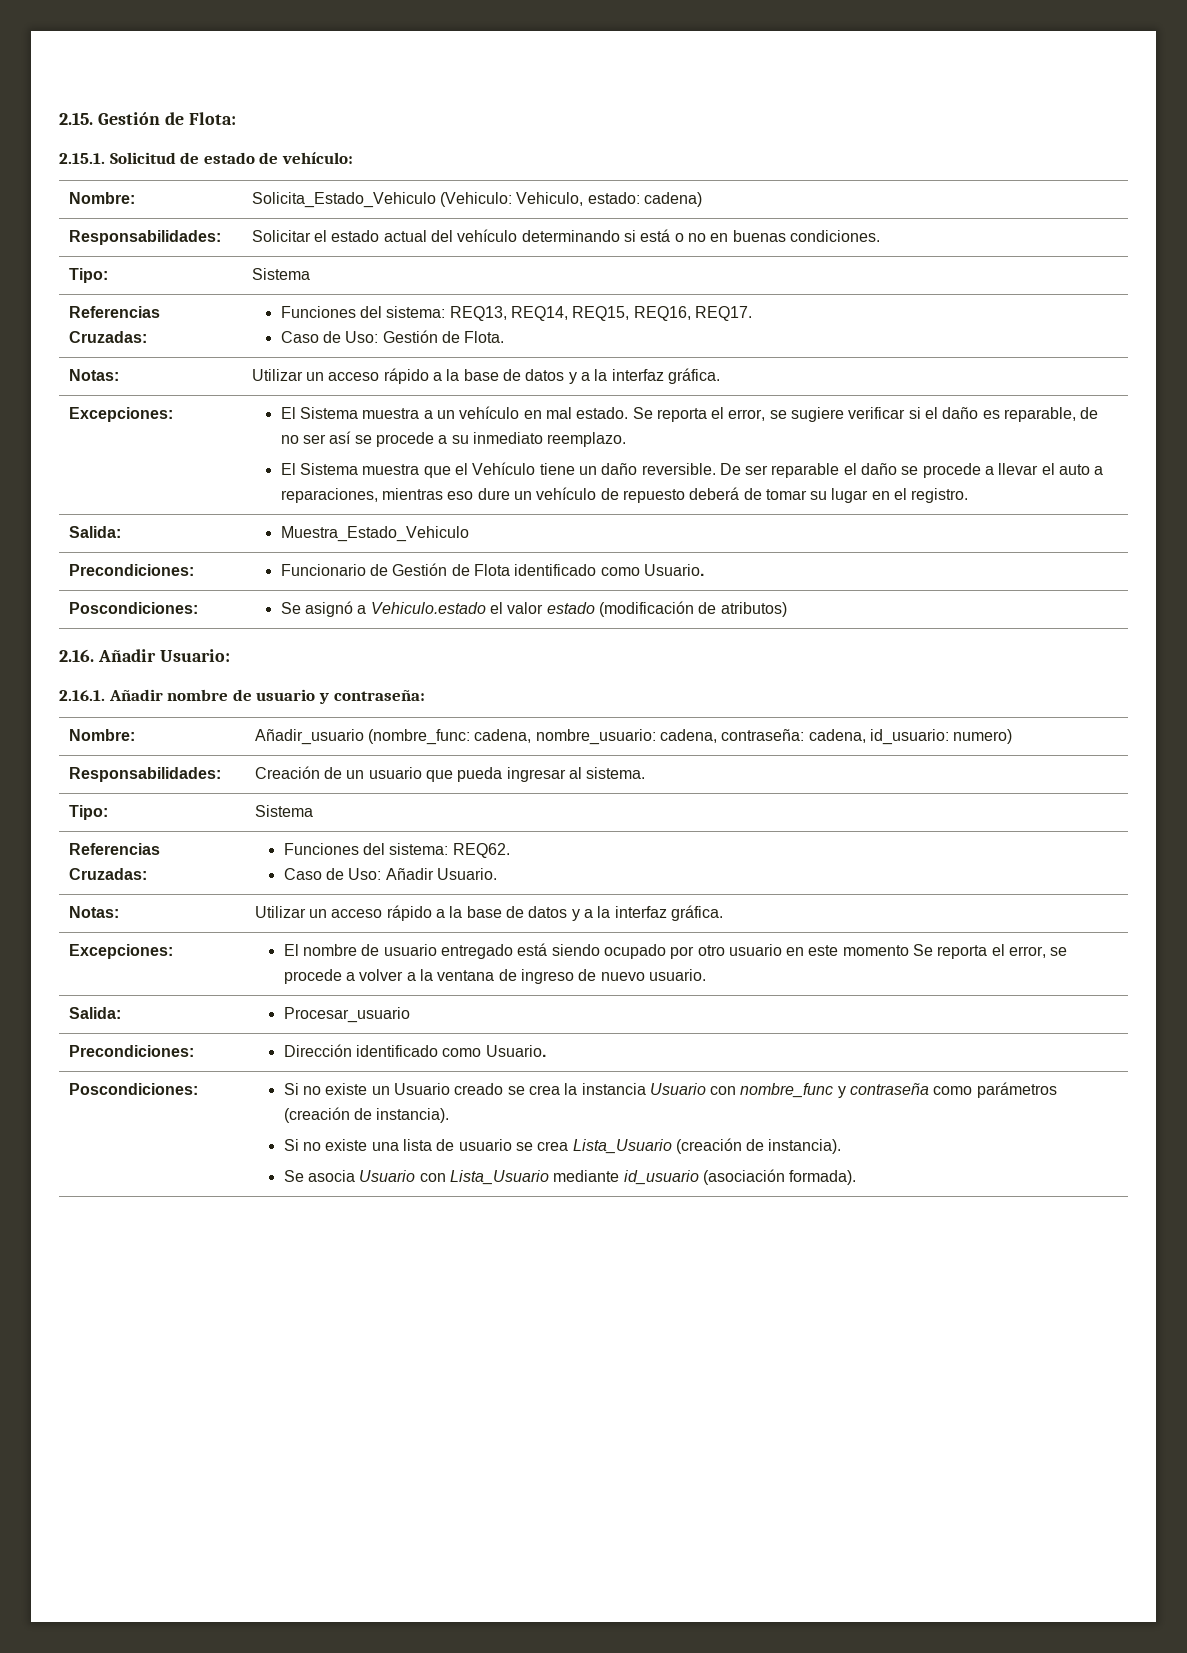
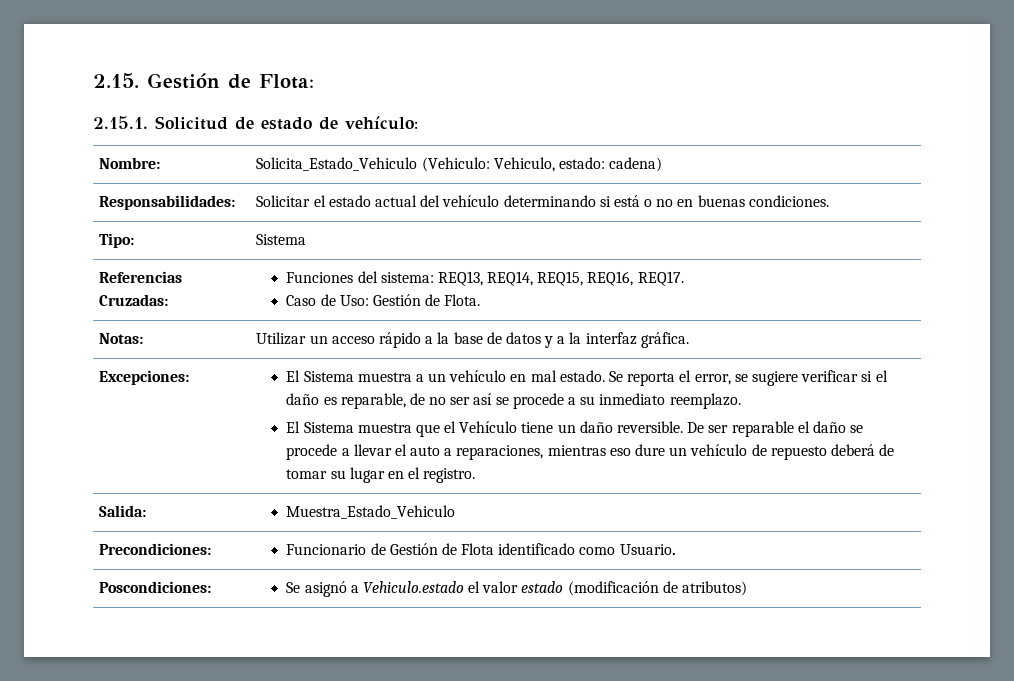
- 2.16. Añadir Usuario:
- 2.16.1. Añadir nombre de usuario y contraseña:
- Nombre: | Añadir_usuario (nombre_func: cadena, nombre_usuario: cadena, contraseña: cadena, id_usuario: numero)
- Responsabilidades: | Creación de un usuario que pueda ingresar al sistema.
- Tipo: | Sistema
- Referencias Cruzadas: | Funciones del sistema: REQ62.
- Caso de Uso: Añadir Usuario.
- Notas: | Utilizar un acceso rápido a la base de datos y a la interfaz gráfica.
- Excepciones: | El nombre de usuario entregado está siendo ocupado por otro usuario en este momento Se reporta el error, se procede a volver a la ventana de ingreso de nuevo usuario.
- Salida: | Procesar_usuario
- Precondiciones: | Dirección identificado como Usuario.
- Poscondiciones: | Si no existe un Usuario creado se crea la instancia Usuario con nombre_func y contraseña como parámetros (creación de instancia).
- Si no existe una lista de usuario se crea Lista_Usuario (creación de instancia).
- Se asocia Usuario con Lista_Usuario mediante id_usuario (asociación formada).

